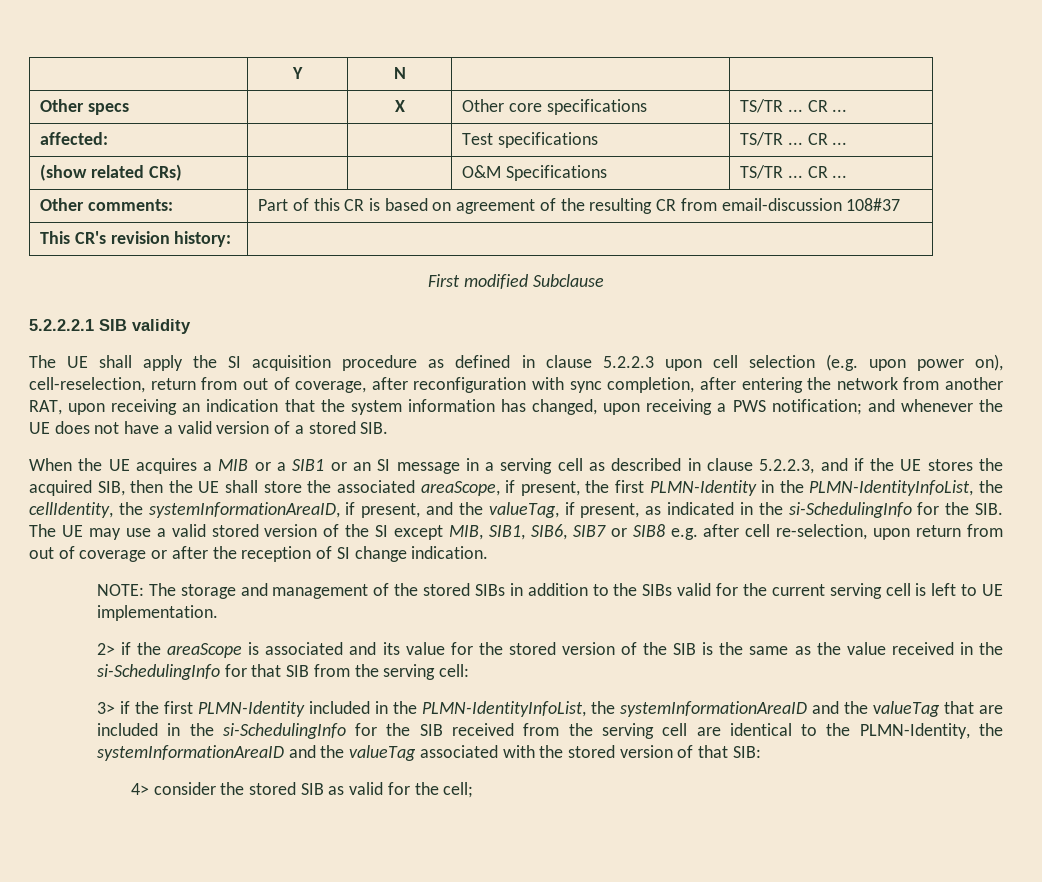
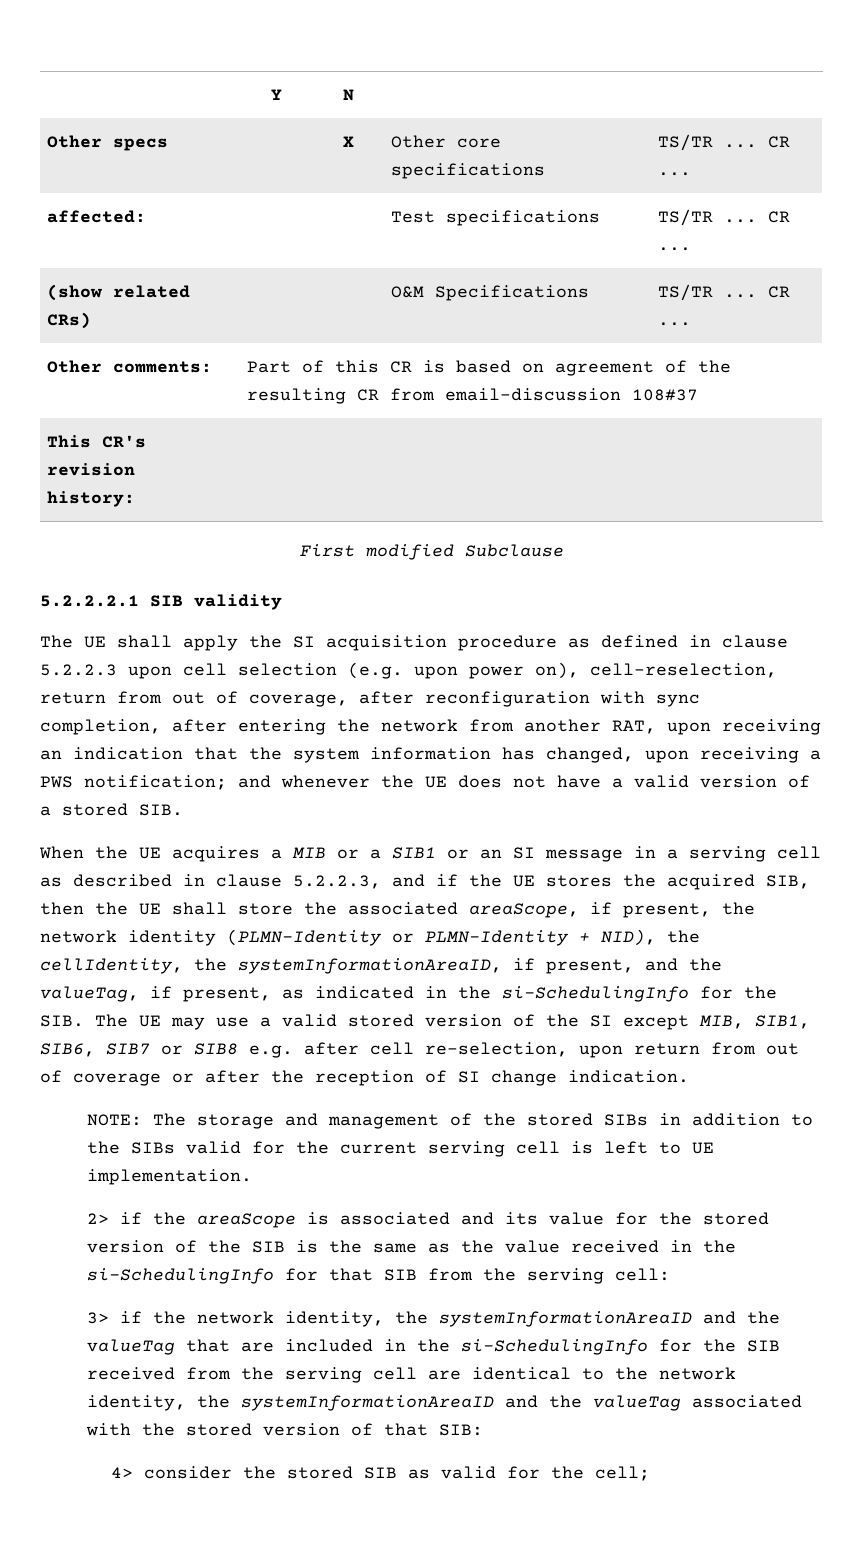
- When the UE acquires a MIB or a SIB1 or an SI message in a serving cell as described in clause 5.2.2.3, and if the UE stores the acquired SIB, then the UE shall store the associated areaScope, if present, the first PLMN-Identity in the PLMN-IdentityInfoList, the cellIdentity, the systemInformationAreaID, if present, and the valueTag, if present, as indicated in the si-SchedulingInfo for the SIB. The UE may use a valid stored version of the SI except MIB, SIB1, SIB6, SIB7 or SIB8 e.g. after cell re-selection, upon return from out of coverage or after the reception of SI change indication.
+ When the UE acquires a MIB or a SIB1 or an SI message in a serving cell as described in clause 5.2.2.3, and if the UE stores the acquired SIB, then the UE shall store the associated areaScope, if present, the network identity (PLMN-Identity or PLMN-Identity + NID), the cellIdentity, the systemInformationAreaID, if present, and the valueTag, if present, as indicated in the si-SchedulingInfo for the SIB. The UE may use a valid stored version of the SI except MIB, SIB1, SIB6, SIB7 or SIB8 e.g. after cell re-selection, upon return from out of coverage or after the reception of SI change indication.
- 3> if the first PLMN-Identity included in the PLMN-IdentityInfoList, the systemInformationAreaID and the valueTag that are included in the si-SchedulingInfo for the SIB received from the serving cell are identical to the PLMN-Identity, the systemInformationAreaID and the valueTag associated with the stored version of that SIB:
+ 3> if the network identity, the systemInformationAreaID and the valueTag that are included in the si-SchedulingInfo for the SIB received from the serving cell are identical to the network identity, the systemInformationAreaID and the valueTag associated with the stored version of that SIB:

